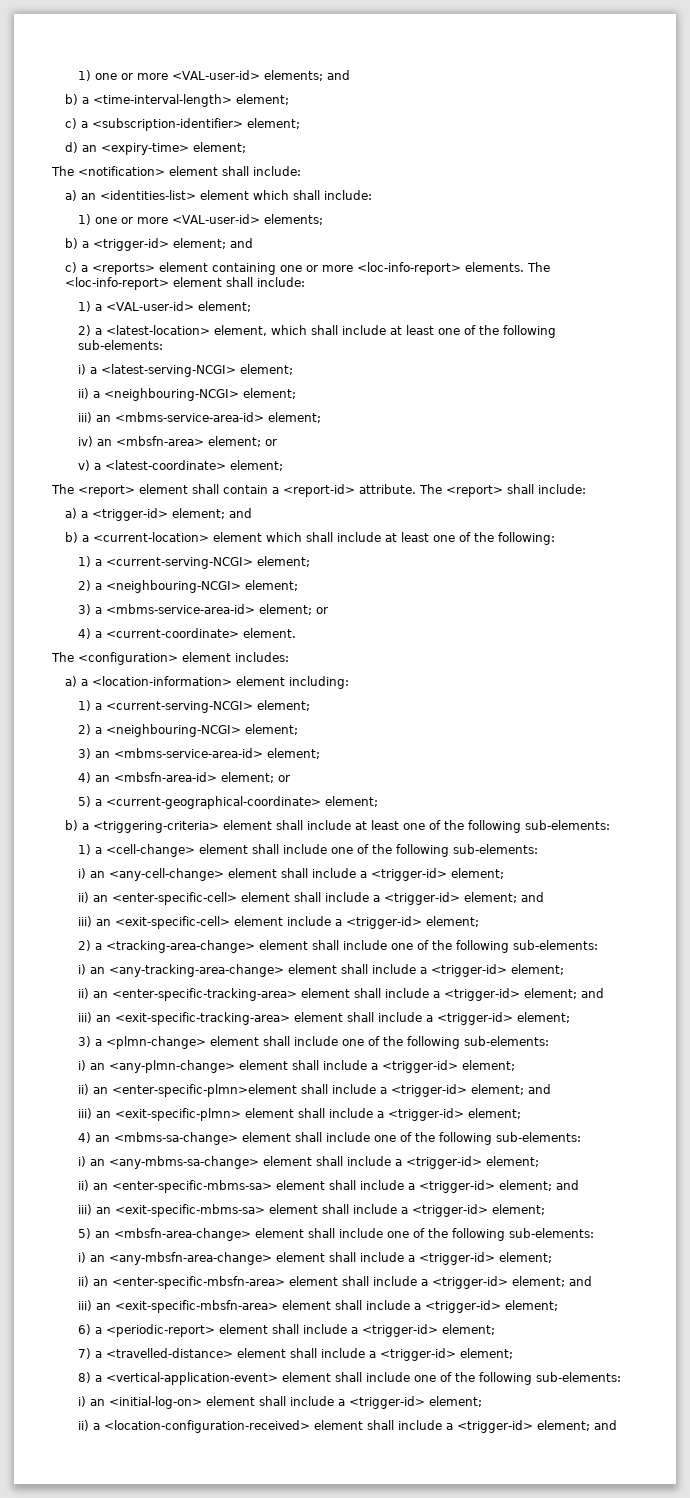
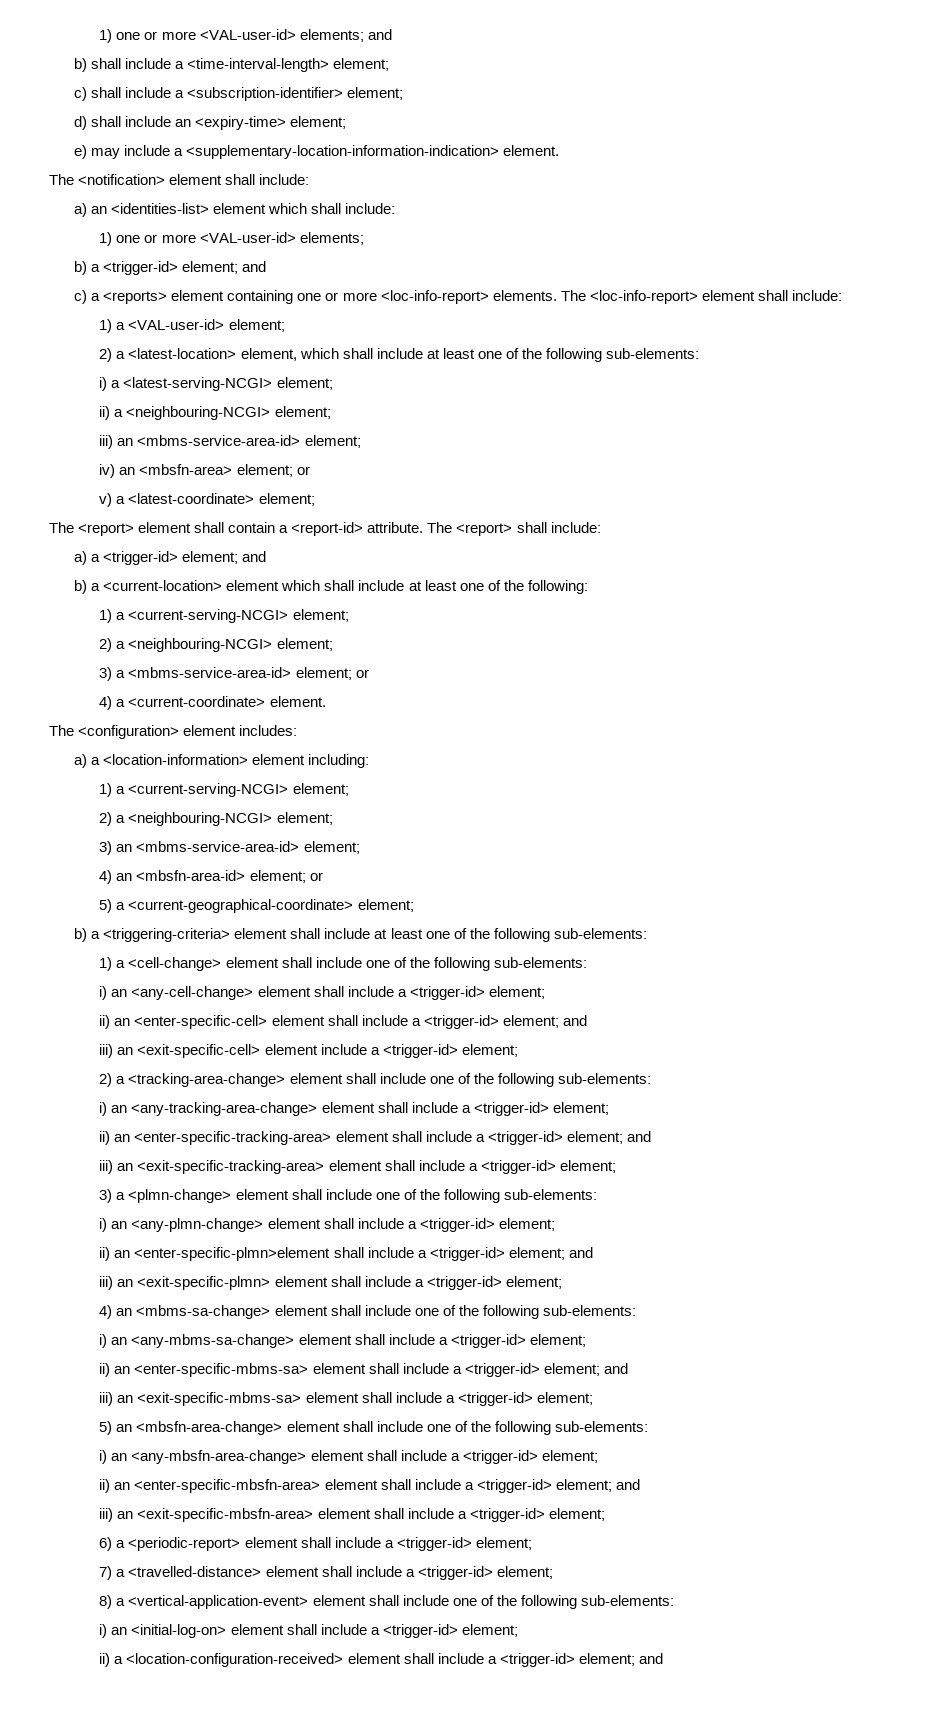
- b) a <time-interval-length> element;
+ b) shall include a <time-interval-length> element;
- c) a <subscription-identifier> element;
+ c) shall include a <subscription-identifier> element;
- d) an <expiry-time> element;
+ d) shall include an <expiry-time> element;
+ e) may include a <supplementary-location-information-indication> element.

